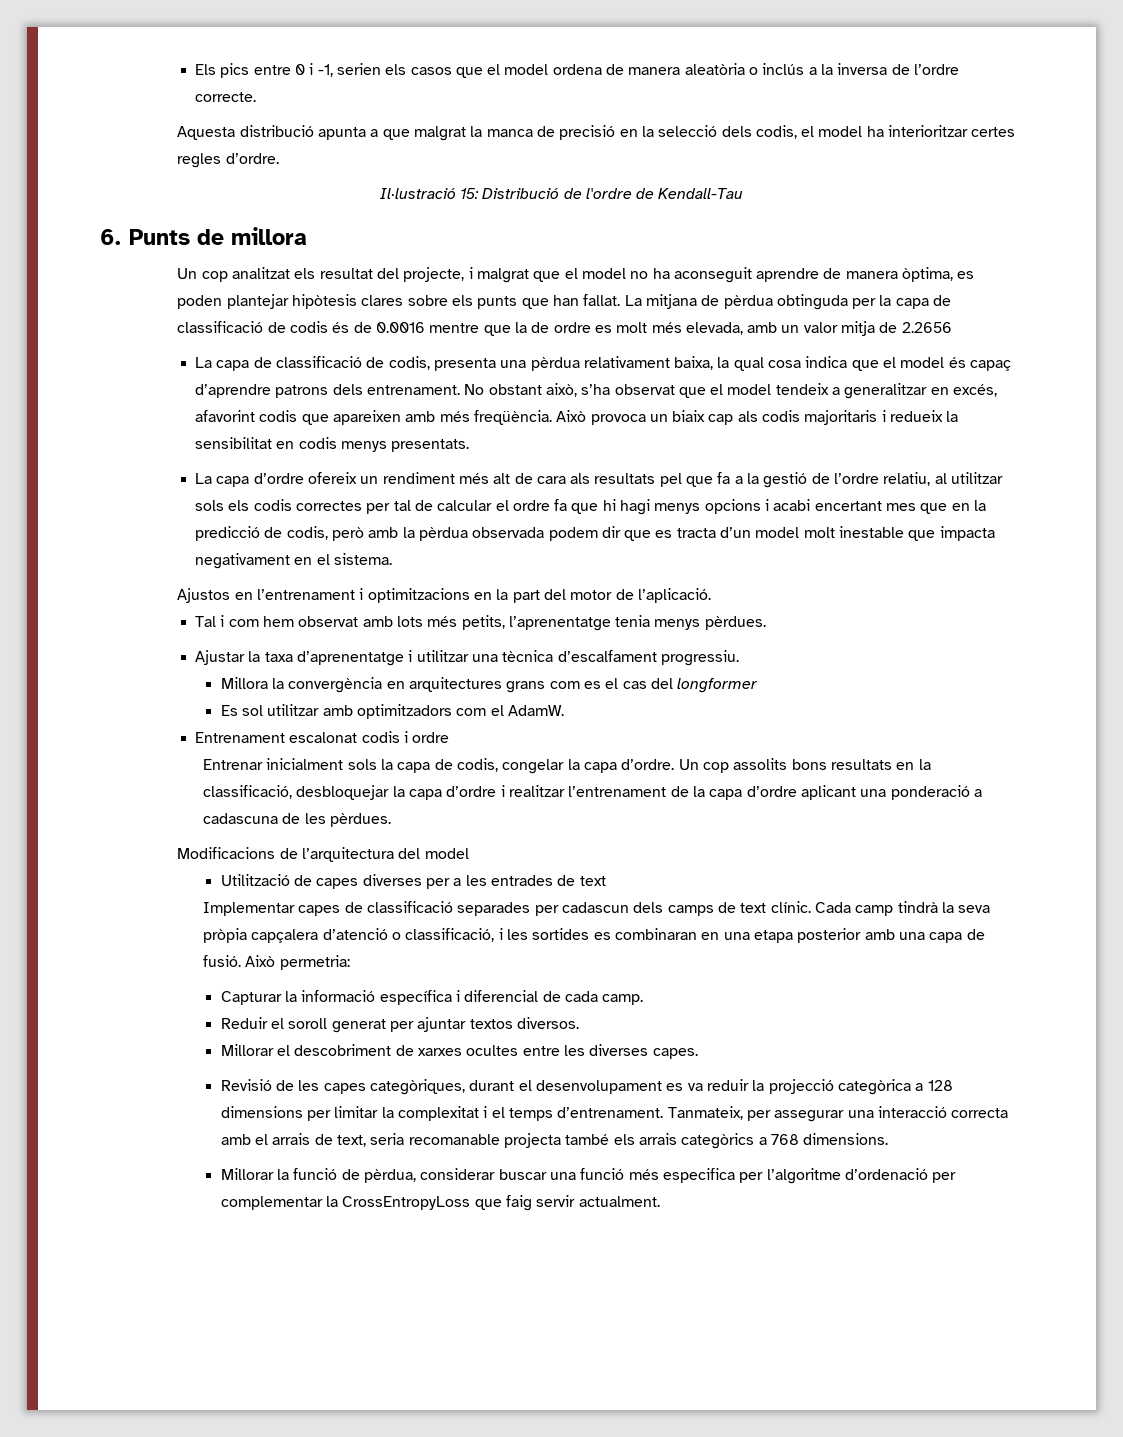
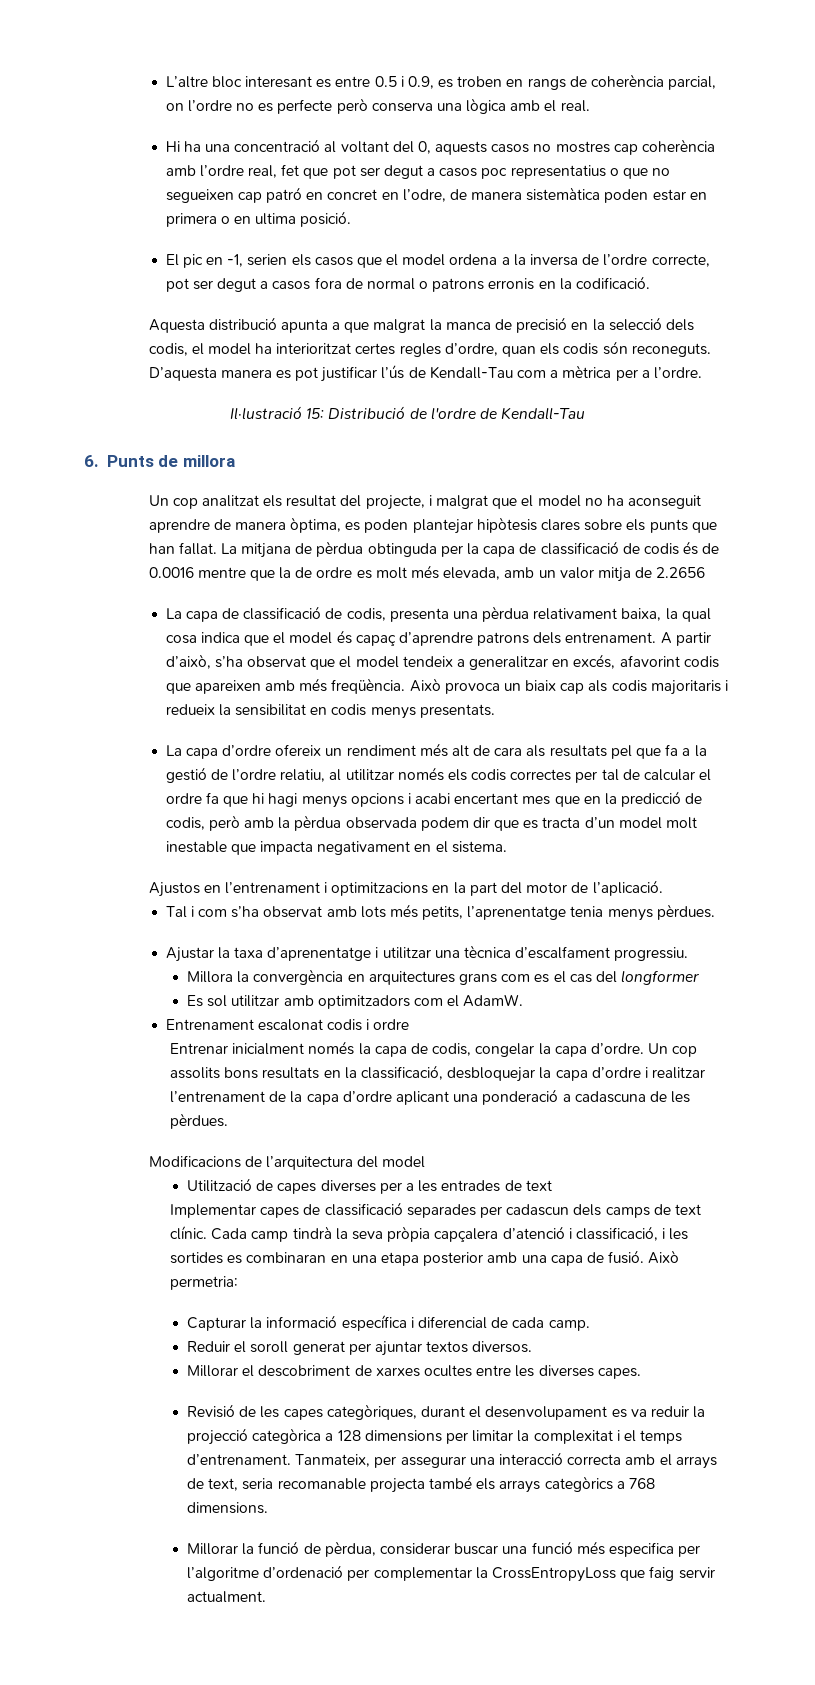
- Els pics entre 0 i -1, serien els casos que el model ordena de manera aleatòria o inclús a la inversa de l’ordre correcte.
+ L’altre bloc interesant es entre 0.5 i 0.9, es troben en rangs de coherència parcial, on l’ordre no es perfecte però conserva una lògica amb el real.
+ Hi ha una concentració al voltant del 0, aquests casos no mostres cap coherència amb l’ordre real, fet que pot ser degut a casos poc representatius o que no segueixen cap patró en concret en l’odre, de manera sistemàtica poden estar en primera o en ultima posició.
+ El pic en -1, serien els casos que el model ordena a la inversa de l’ordre correcte, pot ser degut a casos fora de normal o patrons erronis en la codificació.
- Aquesta distribució apunta a que malgrat la manca de precisió en la selecció dels codis, el model ha interioritzar certes regles d’ordre.
+ Aquesta distribució apunta a que malgrat la manca de precisió en la selecció dels codis, el model ha interioritzat certes regles d’ordre, quan els codis són reconeguts. D’aquesta manera es pot justificar l’ús de Kendall-Tau com a mètrica per a l’ordre.
- No obstant això, s’ha observat que el model tendeix a generalitzar en excés, afavorint codis que apareixen amb més freqüència.
+ A partir d’això, s’ha observat que el model tendeix a generalitzar en excés, afavorint codis que apareixen amb més freqüència.
- La capa d’ordre ofereix un rendiment més alt de cara als resultats pel que fa a la gestió de l’ordre relatiu, al utilitzar sols els codis correctes per tal de calcular el ordre fa que hi hagi menys opcions i acabi encertant mes que en la predicció de codis, però amb la pèrdua observada podem dir que es tracta d’un model molt inestable que impacta negativament en el sistema.
+ La capa d’ordre ofereix un rendiment més alt de cara als resultats pel que fa a la gestió de l’ordre relatiu, al utilitzar només els codis correctes per tal de calcular el ordre fa que hi hagi menys opcions i acabi encertant mes que en la predicció de codis, però amb la pèrdua observada podem dir que es tracta d’un model molt inestable que impacta negativament en el sistema.
- Tal i com hem observat amb lots més petits, l’aprenentatge tenia menys pèrdues.
+ Tal i com s’ha observat amb lots més petits, l’aprenentatge tenia menys pèrdues.
- Entrenar inicialment sols la capa de codis, congelar la capa d’ordre.
+ Entrenar inicialment només la capa de codis, congelar la capa d’ordre.
- Cada camp tindrà la seva pròpia capçalera d’atenció o classificació, i les sortides es combinaran en una etapa posterior amb una capa de fusió.
+ Cada camp tindrà la seva pròpia capçalera d’atenció i classificació, i les sortides es combinaran en una etapa posterior amb una capa de fusió.
- Tanmateix, per assegurar una interacció correcta amb el arrais de text, seria recomanable projecta també els arrais categòrics a 768 dimensions.
+ Tanmateix, per assegurar una interacció correcta amb el arrays de text, seria recomanable projecta també els arrays categòrics a 768 dimensions.

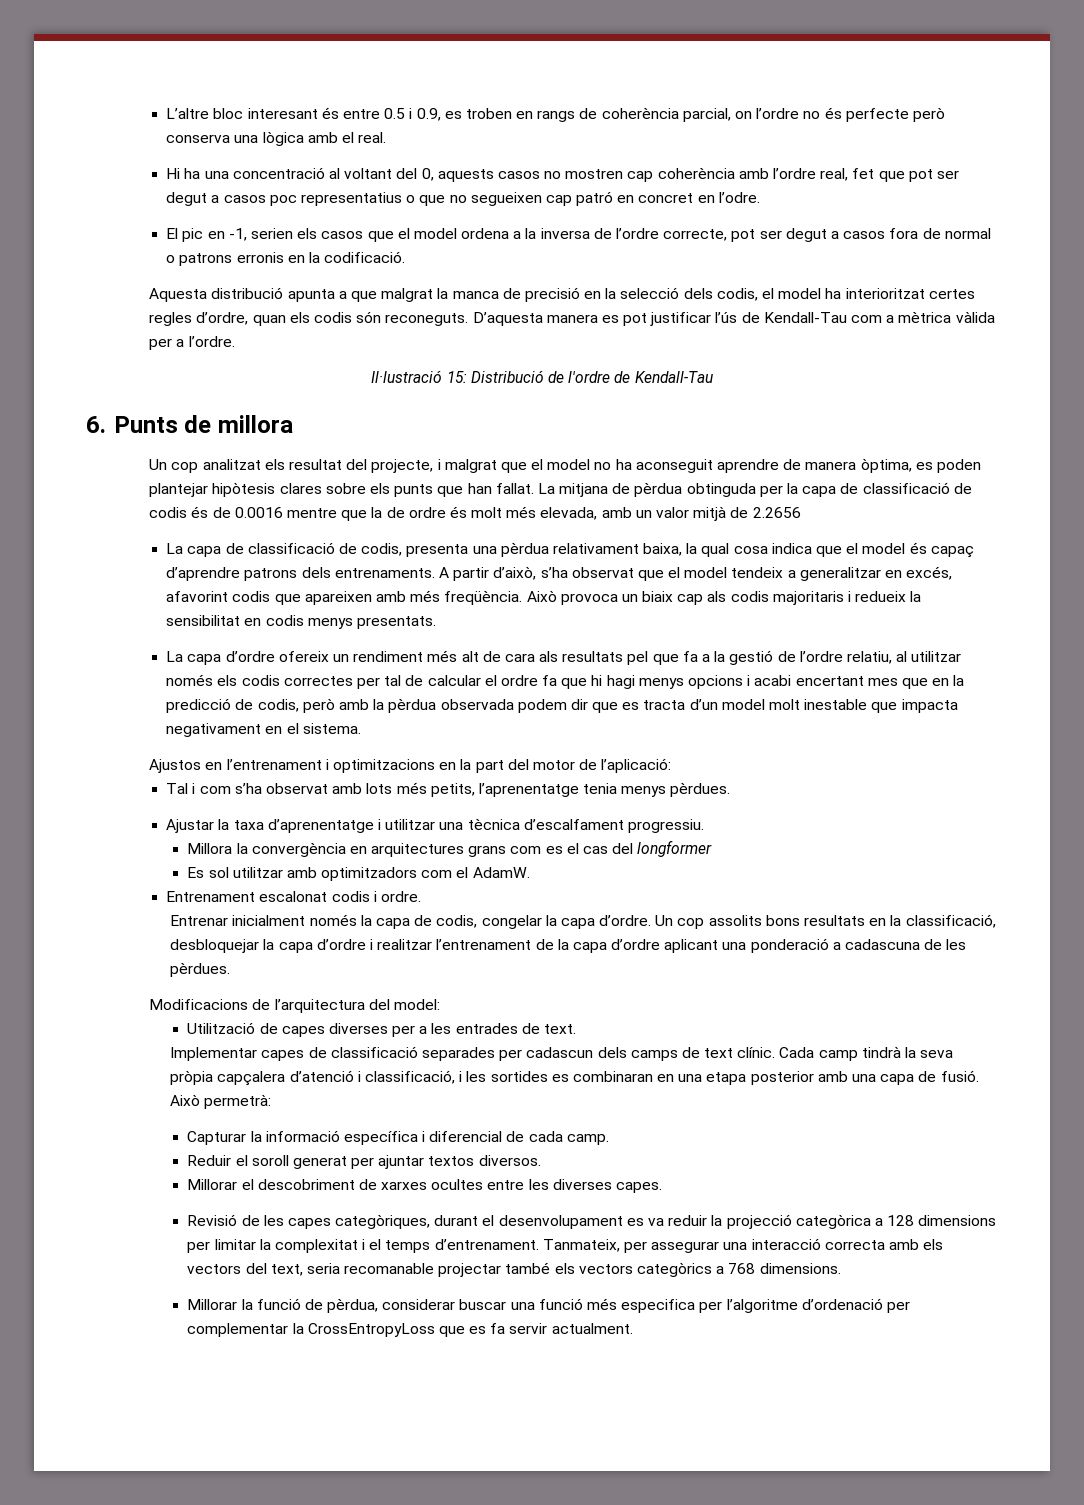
- L’altre bloc interesant es entre 0.5 i 0.9, es troben en rangs de coherència parcial, on l’ordre no es perfecte però conserva una lògica amb el real.
+ L’altre bloc interesant és entre 0.5 i 0.9, es troben en rangs de coherència parcial, on l’ordre no és perfecte però conserva una lògica amb el real.
- Hi ha una concentració al voltant del 0, aquests casos no mostres cap coherència amb l’ordre real, fet que pot ser degut a casos poc representatius o que no segueixen cap patró en concret en l’odre, de manera sistemàtica poden estar en primera o en ultima posició.
+ Hi ha una concentració al voltant del 0, aquests casos no mostren cap coherència amb l’ordre real, fet que pot ser degut a casos poc representatius o que no segueixen cap patró en concret en l’odre.
- D’aquesta manera es pot justificar l’ús de Kendall-Tau com a mètrica per a l’ordre.
+ D’aquesta manera es pot justificar l’ús de Kendall-Tau com a mètrica vàlida per a l’ordre.
- La mitjana de pèrdua obtinguda per la capa de classificació de codis és de 0.0016 mentre que la de ordre es molt més elevada, amb un valor mitja de 2.2656
+ La mitjana de pèrdua obtinguda per la capa de classificació de codis és de 0.0016 mentre que la de ordre és molt més elevada, amb un valor mitjà de 2.2656
- La capa de classificació de codis, presenta una pèrdua relativament baixa, la qual cosa indica que el model és capaç d’aprendre patrons dels entrenament.
+ La capa de classificació de codis, presenta una pèrdua relativament baixa, la qual cosa indica que el model és capaç d’aprendre patrons dels entrenaments.
- Ajustos en l’entrenament i optimitzacions en la part del motor de l’aplicació.
+ Ajustos en l’entrenament i optimitzacions en la part del motor de l’aplicació:
- Entrenament escalonat codis i ordre
+ Entrenament escalonat codis i ordre.
- Modificacions de l’arquitectura del model
+ Modificacions de l’arquitectura del model:
- Utilització de capes diverses per a les entrades de text
+ Utilització de capes diverses per a les entrades de text.
- Això permetria:
+ Això permetrà:
- Tanmateix, per assegurar una interacció correcta amb el arrays de text, seria recomanable projecta també els arrays categòrics a 768 dimensions.
+ Tanmateix, per assegurar una interacció correcta amb els vectors del text, seria recomanable projectar també els vectors categòrics a 768 dimensions.
- Millorar la funció de pèrdua, considerar buscar una funció més especifica per l’algoritme d’ordenació per complementar la CrossEntropyLoss que faig servir actualment.
+ Millorar la funció de pèrdua, considerar buscar una funció més especifica per l’algoritme d’ordenació per complementar la CrossEntropyLoss que es fa servir actualment.

